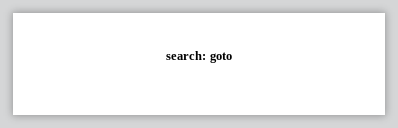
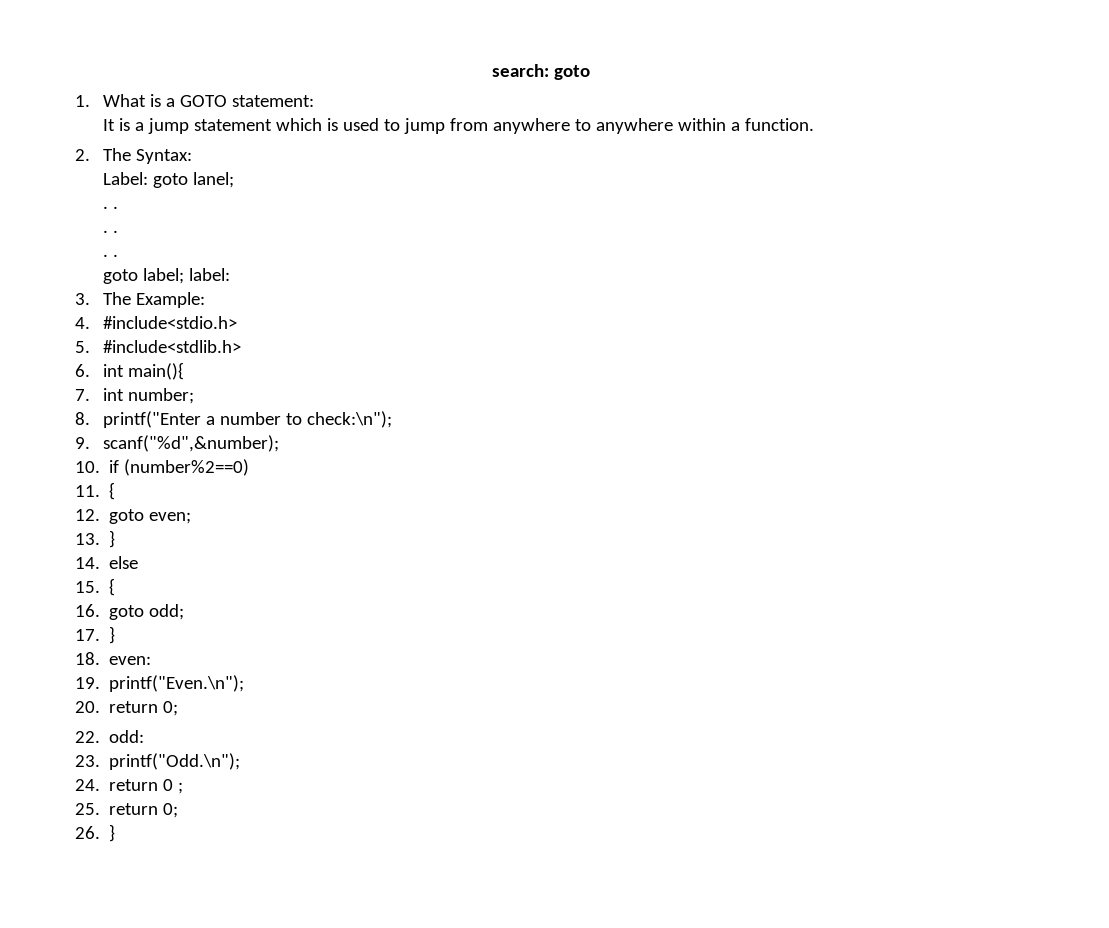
+ 1. What is a GOTO statement:
+ It is a jump statement which is used to jump from anywhere to anywhere within a function.
+ 2. The Syntax:
+ Label: goto lanel;
+ . .
+ . .
+ . .
+ goto label; label:
+ 3. The Example:
+ 4. #include<stdio.h>
+ 5. #include<stdlib.h>
+ 6. int main(){
+ 7. int number;
+ 8. printf("Enter a number to check:\n");
+ 9. scanf("%d",&number);
+ 10. if (number%2==0)
+ 11. {
+ 12. goto even;
+ 13. }
+ 14. else
+ 15. {
+ 16. goto odd;
+ 17. }
+ 18. even:
+ 19. printf("Even.\n");
+ 20. return 0;
+ 22. odd:
+ 23. printf("Odd.\n");
+ 24. return 0 ;
+ 25. return 0;
+ 26. }

